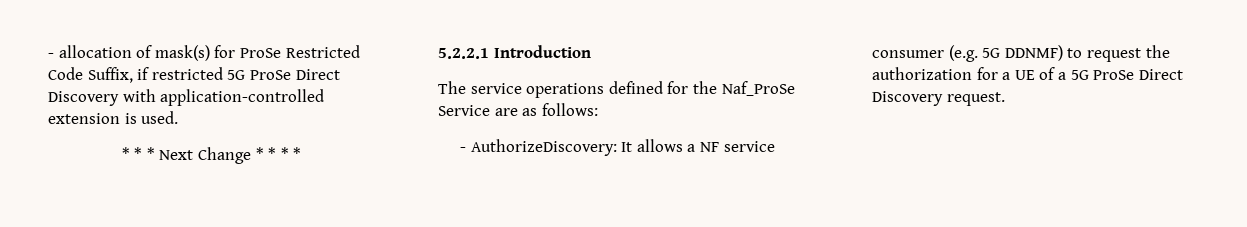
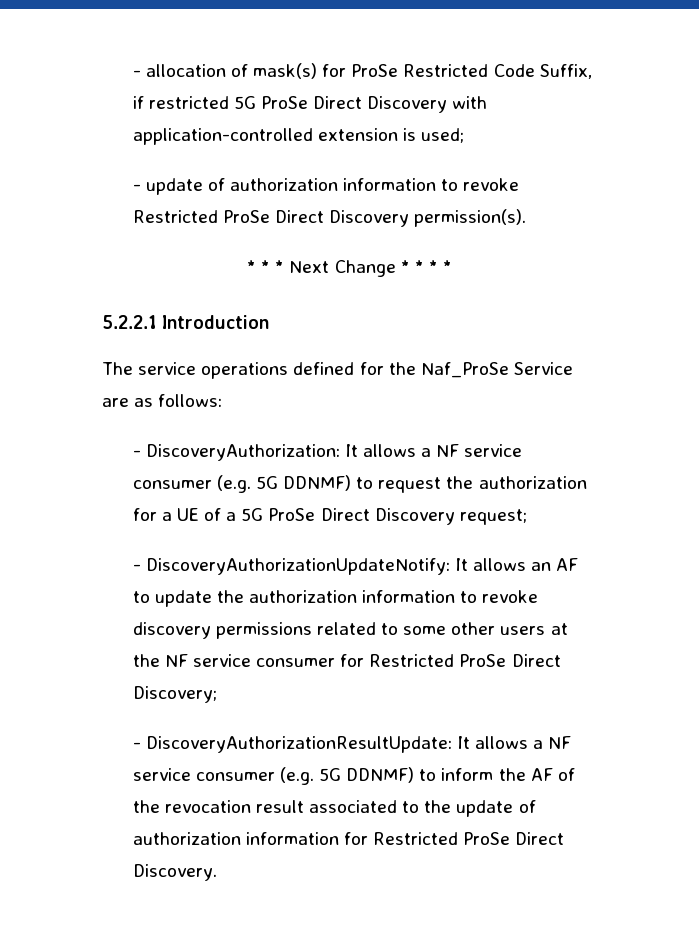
- - allocation of mask(s) for ProSe Restricted Code Suffix, if restricted 5G ProSe Direct Discovery with application-controlled extension is used.
+ - allocation of mask(s) for ProSe Restricted Code Suffix, if restricted 5G ProSe Direct Discovery with application-controlled extension is used;
+ - update of authorization information to revoke Restricted ProSe Direct Discovery permission(s).
- - AuthorizeDiscovery: It allows a NF service consumer (e.g. 5G DDNMF) to request the authorization for a UE of a 5G ProSe Direct Discovery request.
+ - DiscoveryAuthorization: It allows a NF service consumer (e.g. 5G DDNMF) to request the authorization for a UE of a 5G ProSe Direct Discovery request;
+ - DiscoveryAuthorizationUpdateNotify: It allows an AF to update the authorization information to revoke discovery permissions related to some other users at the NF service consumer for Restricted ProSe Direct Discovery;
+ - DiscoveryAuthorizationResultUpdate: It allows a NF service consumer (e.g. 5G DDNMF) to inform the AF of the revocation result associated to the update of authorization information for Restricted ProSe Direct Discovery.

